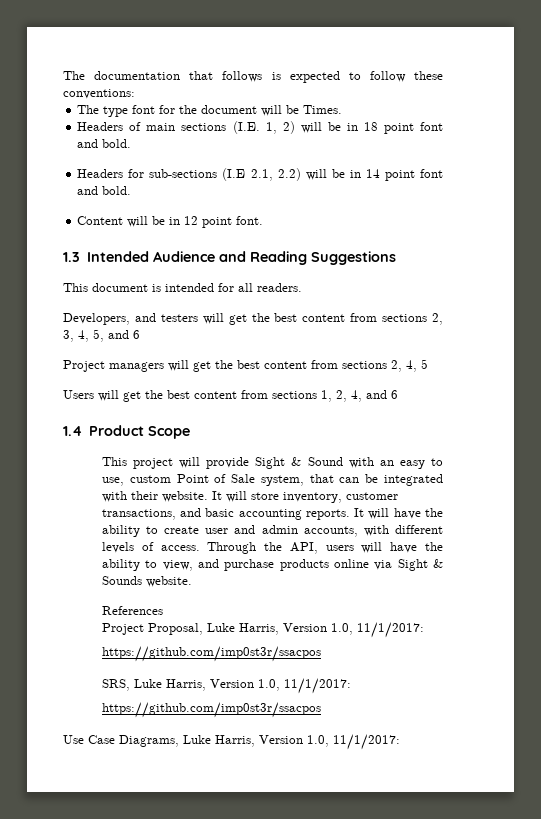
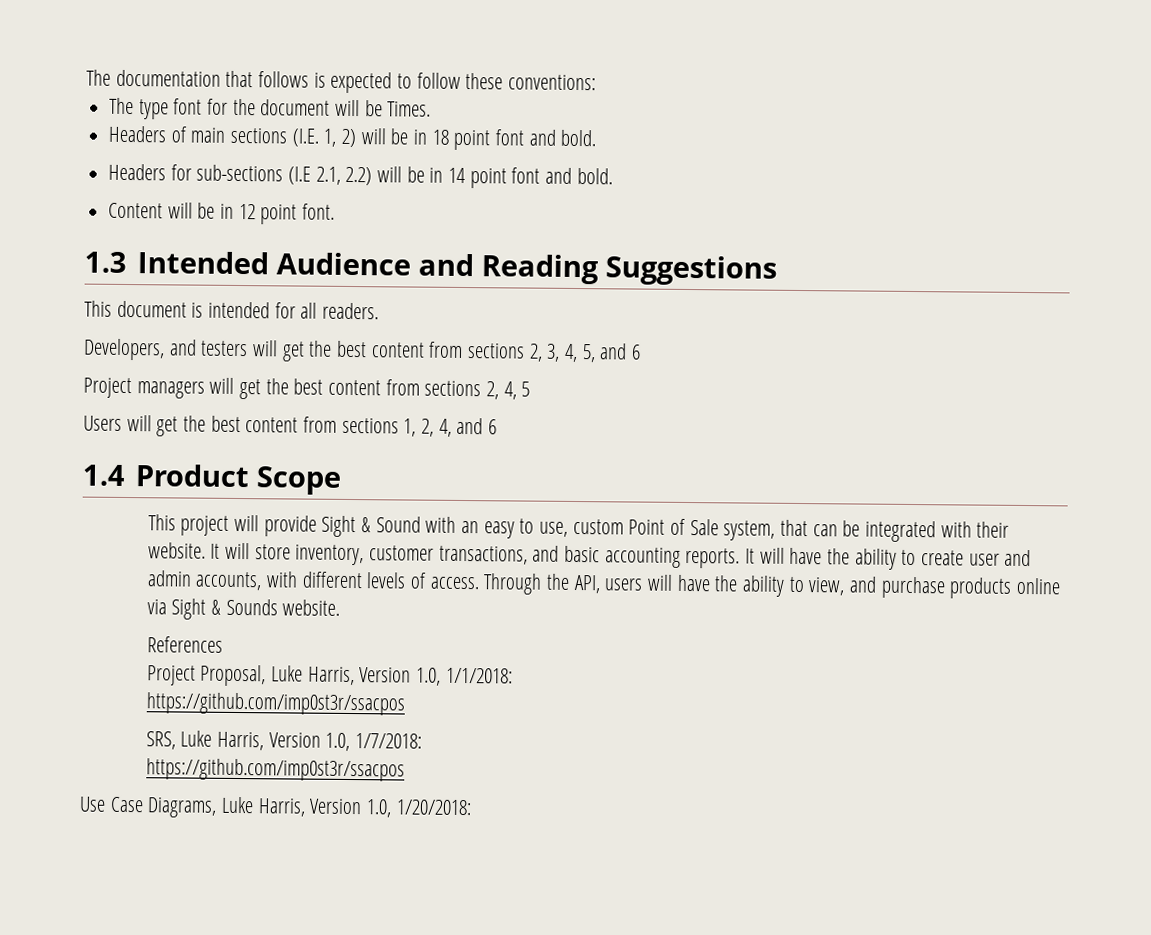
- Project Proposal, Luke Harris, Version 1.0, 11/1/2017:
+ Project Proposal, Luke Harris, Version 1.0, 1/1/2018:
- SRS, Luke Harris, Version 1.0, 11/1/2017:
+ SRS, Luke Harris, Version 1.0, 1/7/2018:
- Use Case Diagrams, Luke Harris, Version 1.0, 11/1/2017:
+ Use Case Diagrams, Luke Harris, Version 1.0, 1/20/2018:

